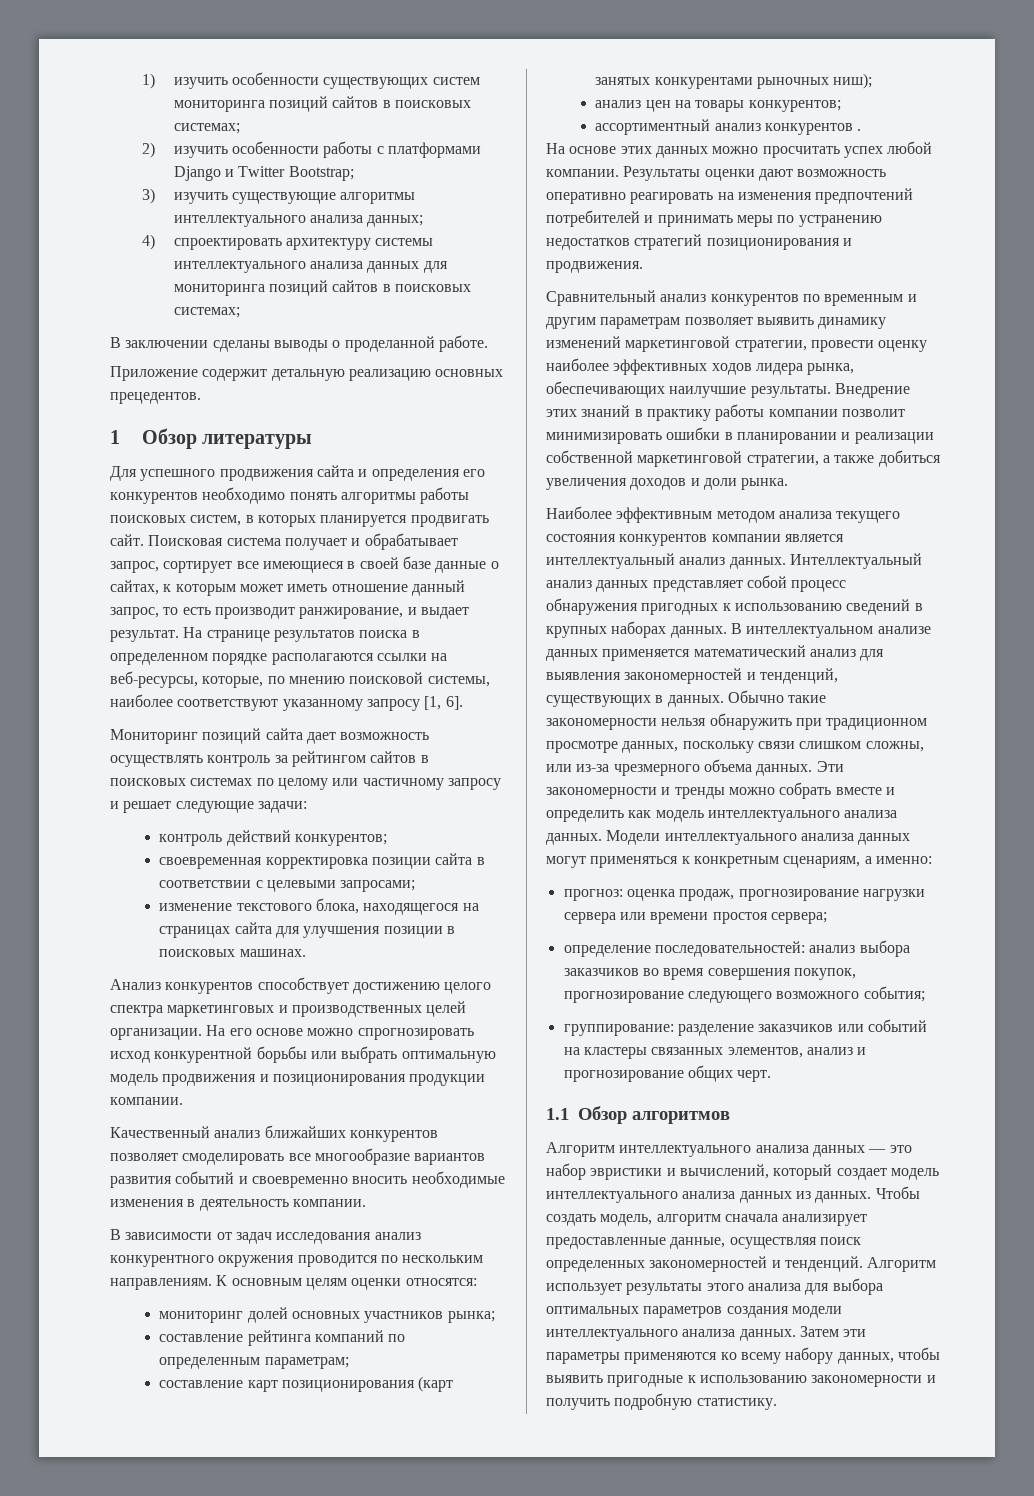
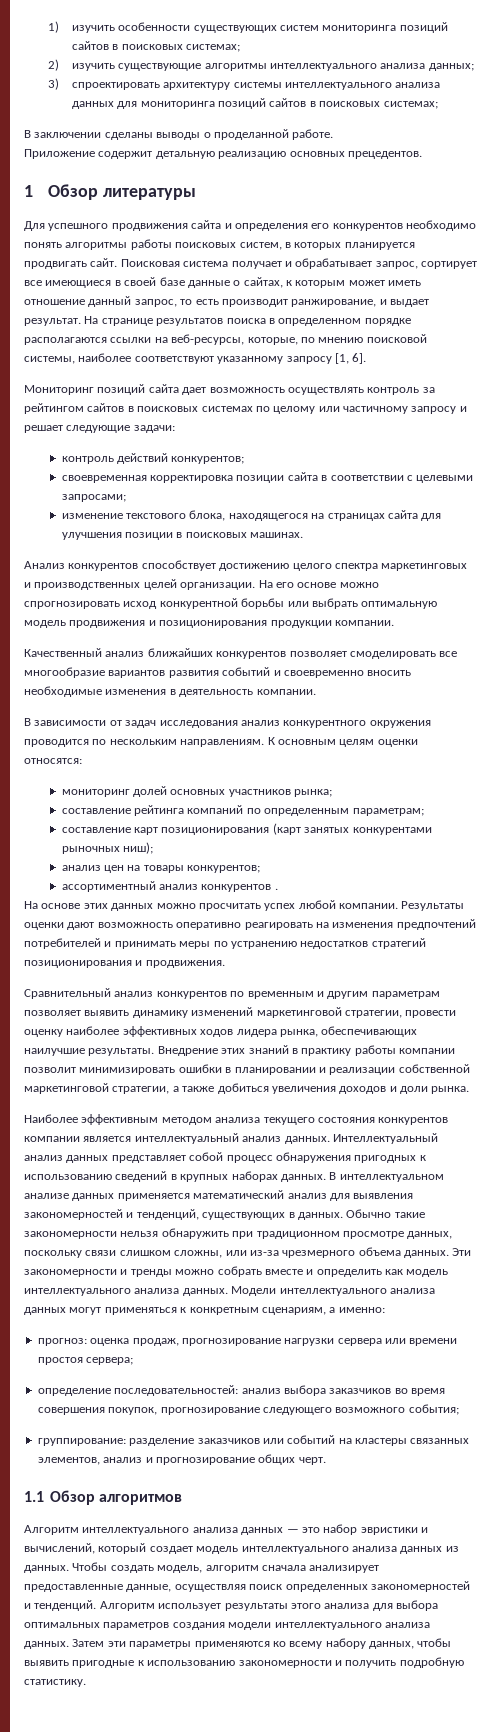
- 2) изучить особенности работы с платформами Django и Twitter Bootstrap;
- 3) изучить существующие алгоритмы интеллектуального анализа данных;
+ 2) изучить существующие алгоритмы интеллектуального анализа данных;
- 4) спроектировать архитектуру системы интеллектуального анализа данных для мониторинга позиций сайтов в поисковых системах;
+ 3) спроектировать архитектуру системы интеллектуального анализа данных для мониторинга позиций сайтов в поисковых системах;

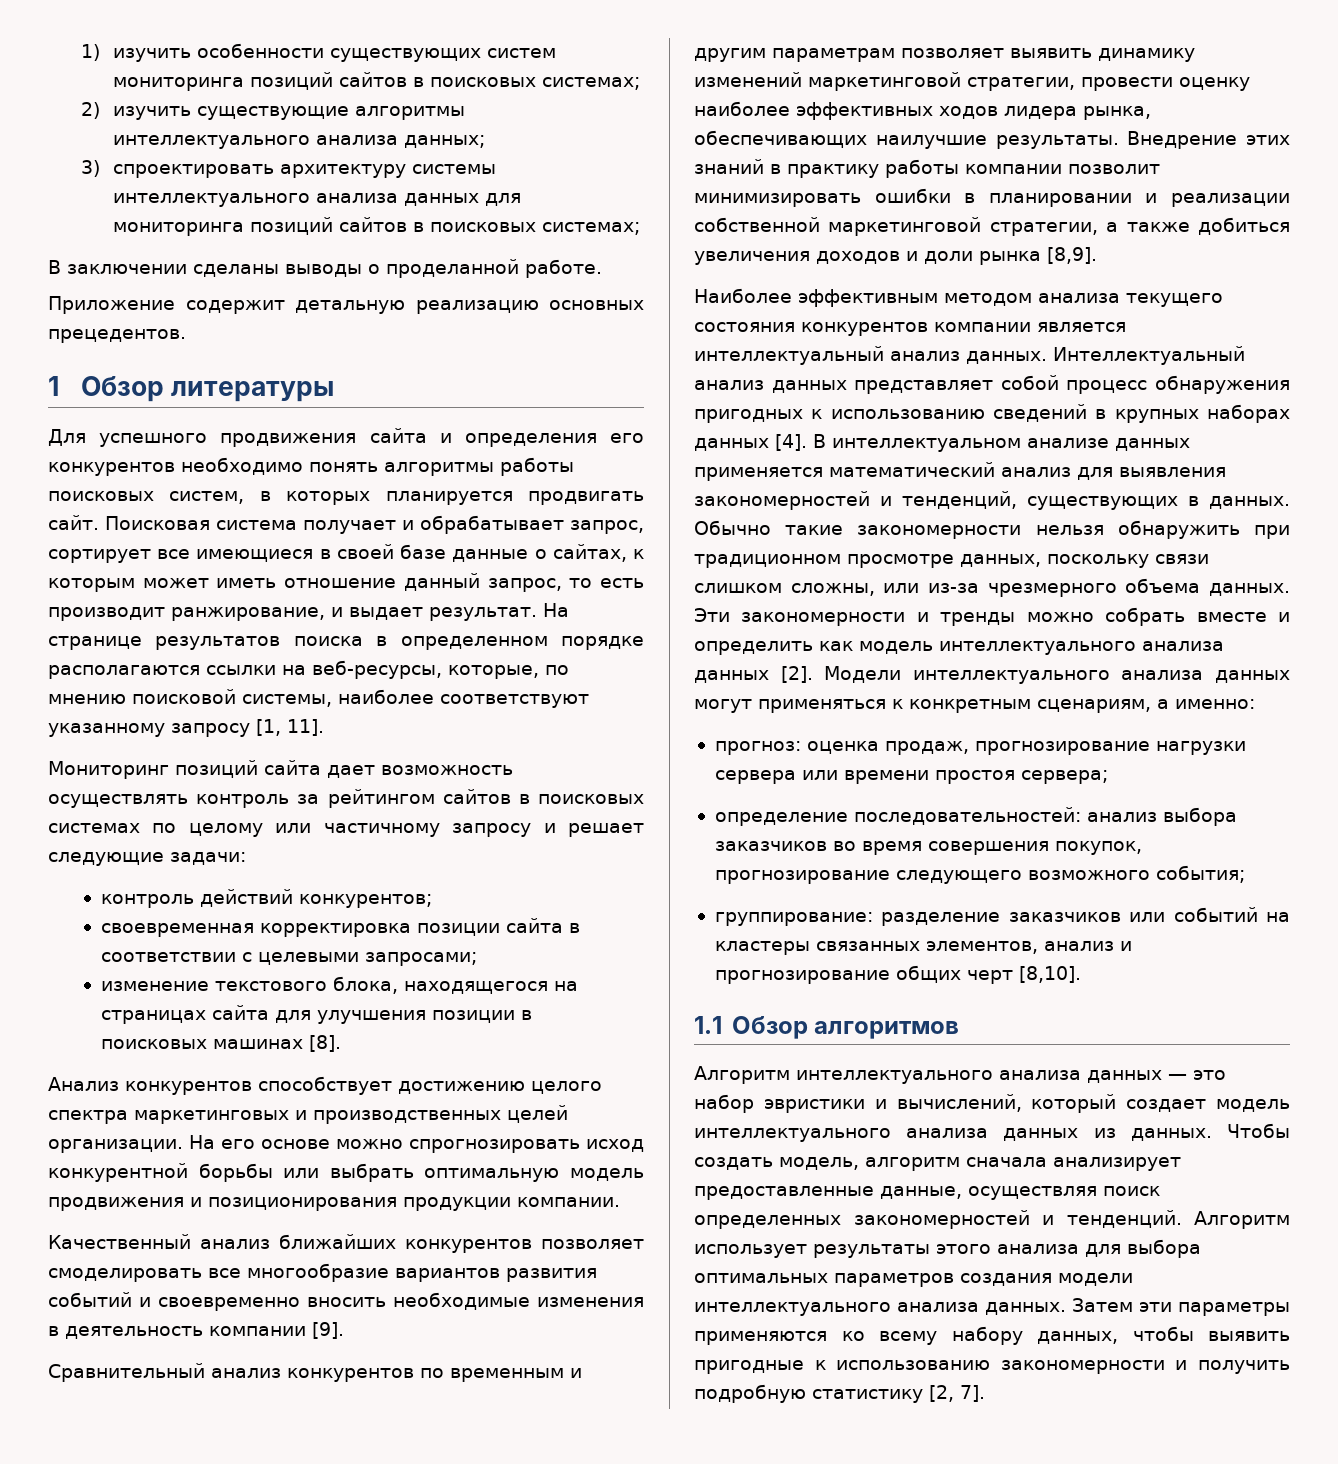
- На странице результатов поиска в определенном порядке располагаются ссылки на веб-ресурсы, которые, по мнению поисковой системы, наиболее соответствуют указанному запросу [1, 6].
+ На странице результатов поиска в определенном порядке располагаются ссылки на веб-ресурсы, которые, по мнению поисковой системы, наиболее соответствуют указанному запросу [1, 11].
- изменение текстового блока, находящегося на страницах сайта для улучшения позиции в поисковых машинах.
+ изменение текстового блока, находящегося на страницах сайта для улучшения позиции в поисковых машинах [8].
- Качественный анализ ближайших конкурентов позволяет смоделировать все многообразие вариантов развития событий и своевременно вносить необходимые изменения в деятельность компании.
- В зависимости от задач исследования анализ конкурентного окружения проводится по нескольким направлениям. К основным целям оценки относятся:
- мониторинг долей основных участников рынка;
- составление рейтинга компаний по определенным параметрам;
- составление карт позиционирования (карт занятых конкурентами рыночных ниш);
- анализ цен на товары конкурентов;
- ассортиментный анализ конкурентов .
- На основе этих данных можно просчитать успех любой компании. Результаты оценки дают возможность оперативно реагировать на изменения предпочтений потребителей и принимать меры по устранению недостатков стратегий позиционирования и продвижения.
+ Качественный анализ ближайших конкурентов позволяет смоделировать все многообразие вариантов развития событий и своевременно вносить необходимые изменения в деятельность компании [9].
- Внедрение этих знаний в практику работы компании позволит минимизировать ошибки в планировании и реализации собственной маркетинговой стратегии, а также добиться увеличения доходов и доли рынка.
+ Внедрение этих знаний в практику работы компании позволит минимизировать ошибки в планировании и реализации собственной маркетинговой стратегии, а также добиться увеличения доходов и доли рынка [8,9].
- Интеллектуальный анализ данных представляет собой процесс обнаружения пригодных к использованию сведений в крупных наборах данных.
+ Интеллектуальный анализ данных представляет собой процесс обнаружения пригодных к использованию сведений в крупных наборах данных [4].
- Эти закономерности и тренды можно собрать вместе и определить как модель интеллектуального анализа данных.
+ Эти закономерности и тренды можно собрать вместе и определить как модель интеллектуального анализа данных [2].
- группирование: разделение заказчиков или событий на кластеры связанных элементов, анализ и прогнозирование общих черт.
+ группирование: разделение заказчиков или событий на кластеры связанных элементов, анализ и прогнозирование общих черт [8,10].
- Затем эти параметры применяются ко всему набору данных, чтобы выявить пригодные к использованию закономерности и получить подробную статистику.
+ Затем эти параметры применяются ко всему набору данных, чтобы выявить пригодные к использованию закономерности и получить подробную статистику [2, 7].

